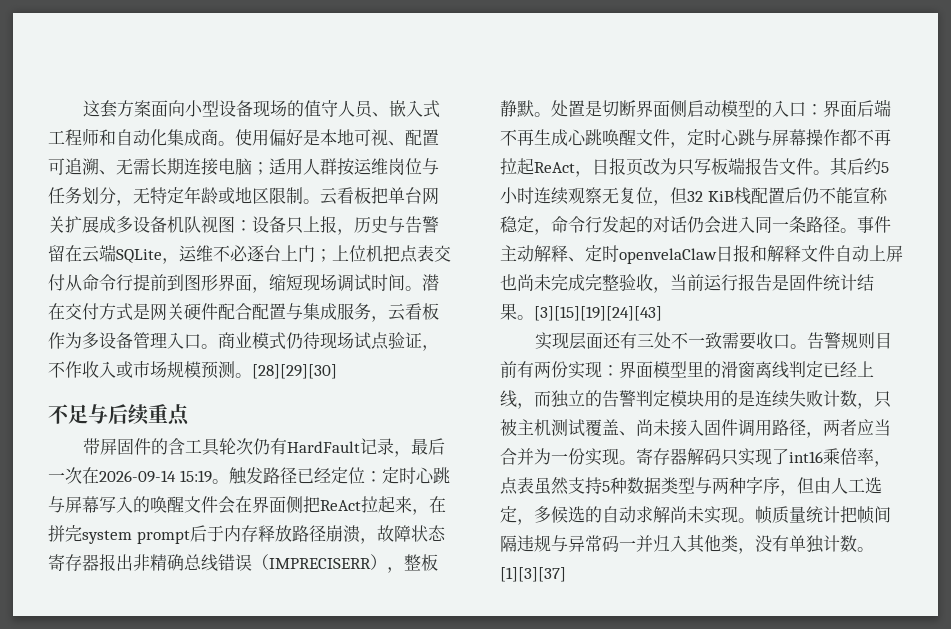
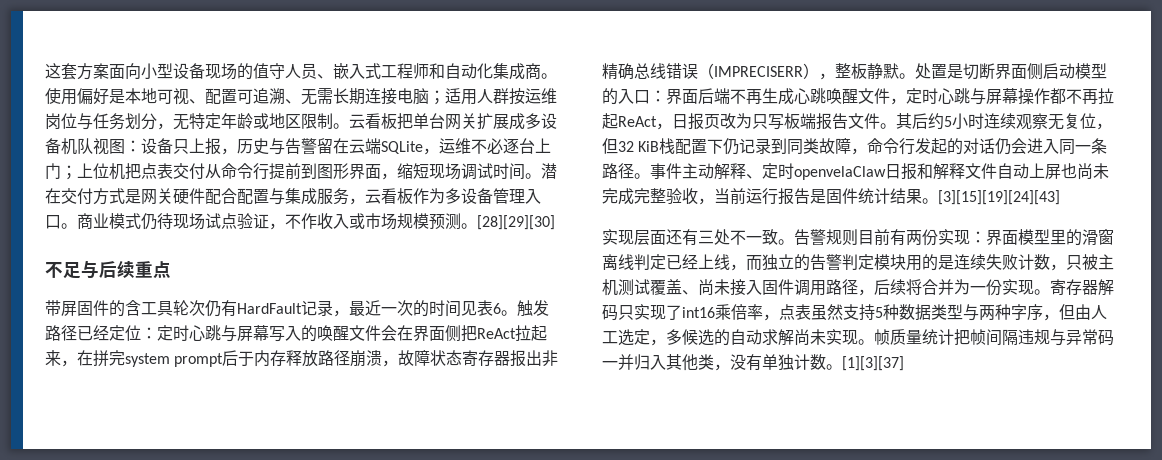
- 带屏固件的含工具轮次仍有HardFault记录，最后一次在2026-09-14 15:19。
+ 带屏固件的含工具轮次仍有HardFault记录，最近一次的时间见表6。
- 其后约5小时连续观察无复位，但32 KiB栈配置后仍不能宣称稳定，命令行发起的对话仍会进入同一条路径。
+ 其后约5小时连续观察无复位，但32 KiB栈配置下仍记录到同类故障，命令行发起的对话仍会进入同一条路径。
- 实现层面还有三处不一致需要收口。
+ 实现层面还有三处不一致。
- 告警规则目前有两份实现：界面模型里的滑窗离线判定已经上线，而独立的告警判定模块用的是连续失败计数，只被主机测试覆盖、尚未接入固件调用路径，两者应当合并为一份实现。
+ 告警规则目前有两份实现：界面模型里的滑窗离线判定已经上线，而独立的告警判定模块用的是连续失败计数，只被主机测试覆盖、尚未接入固件调用路径，后续将合并为一份实现。

